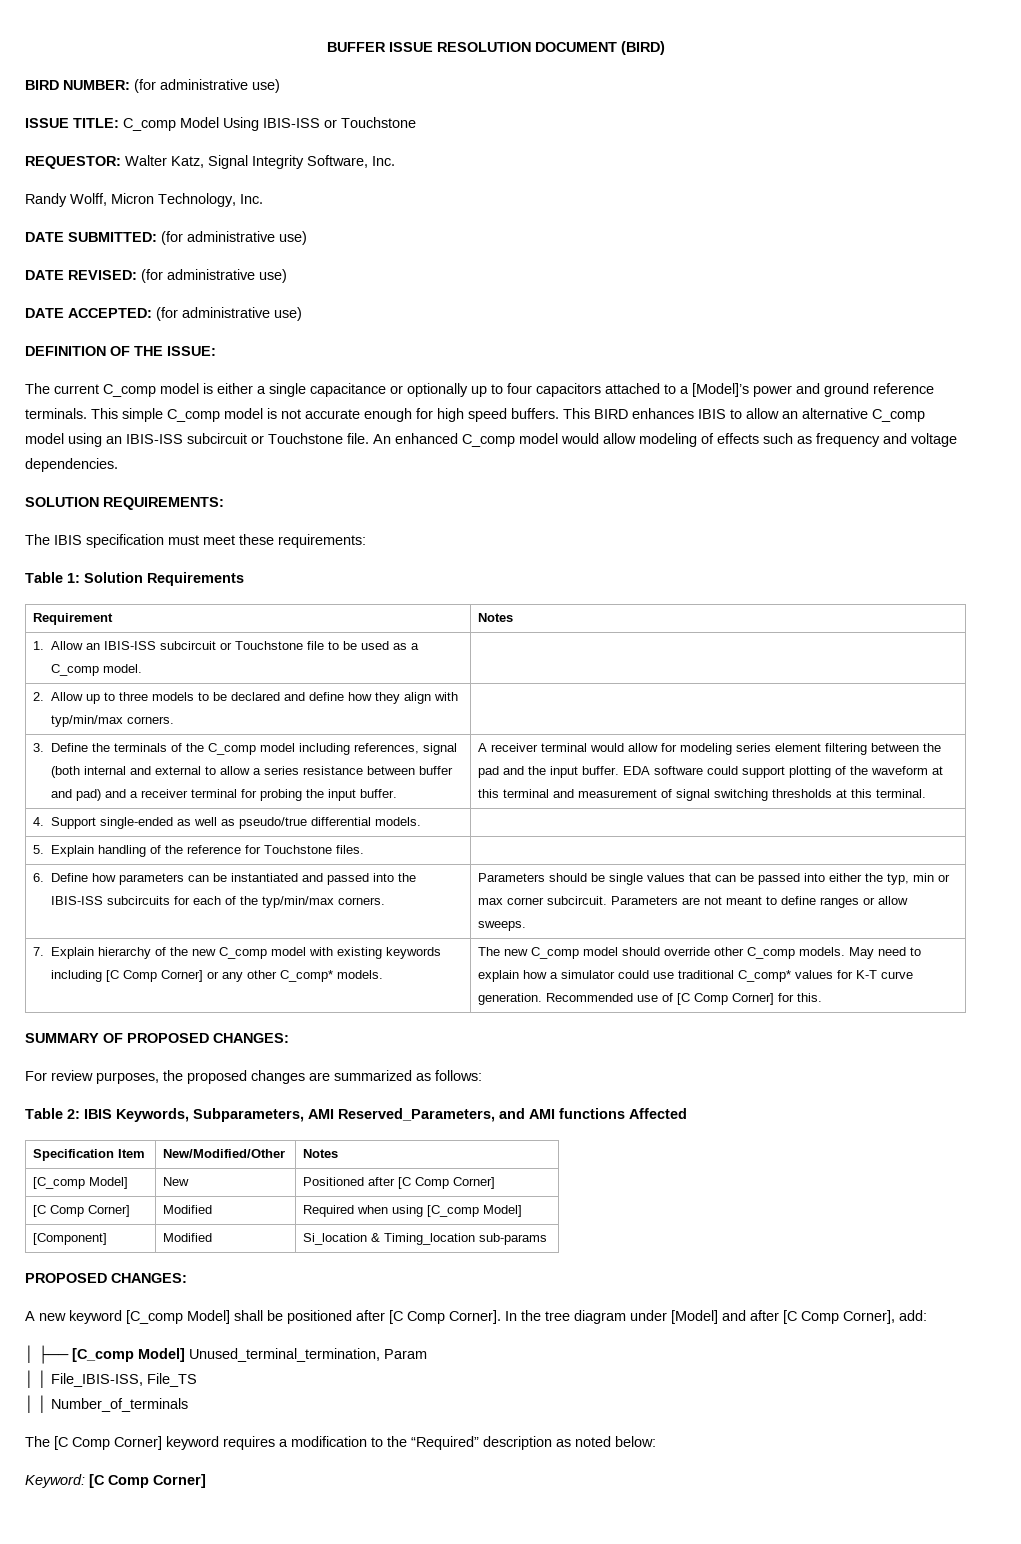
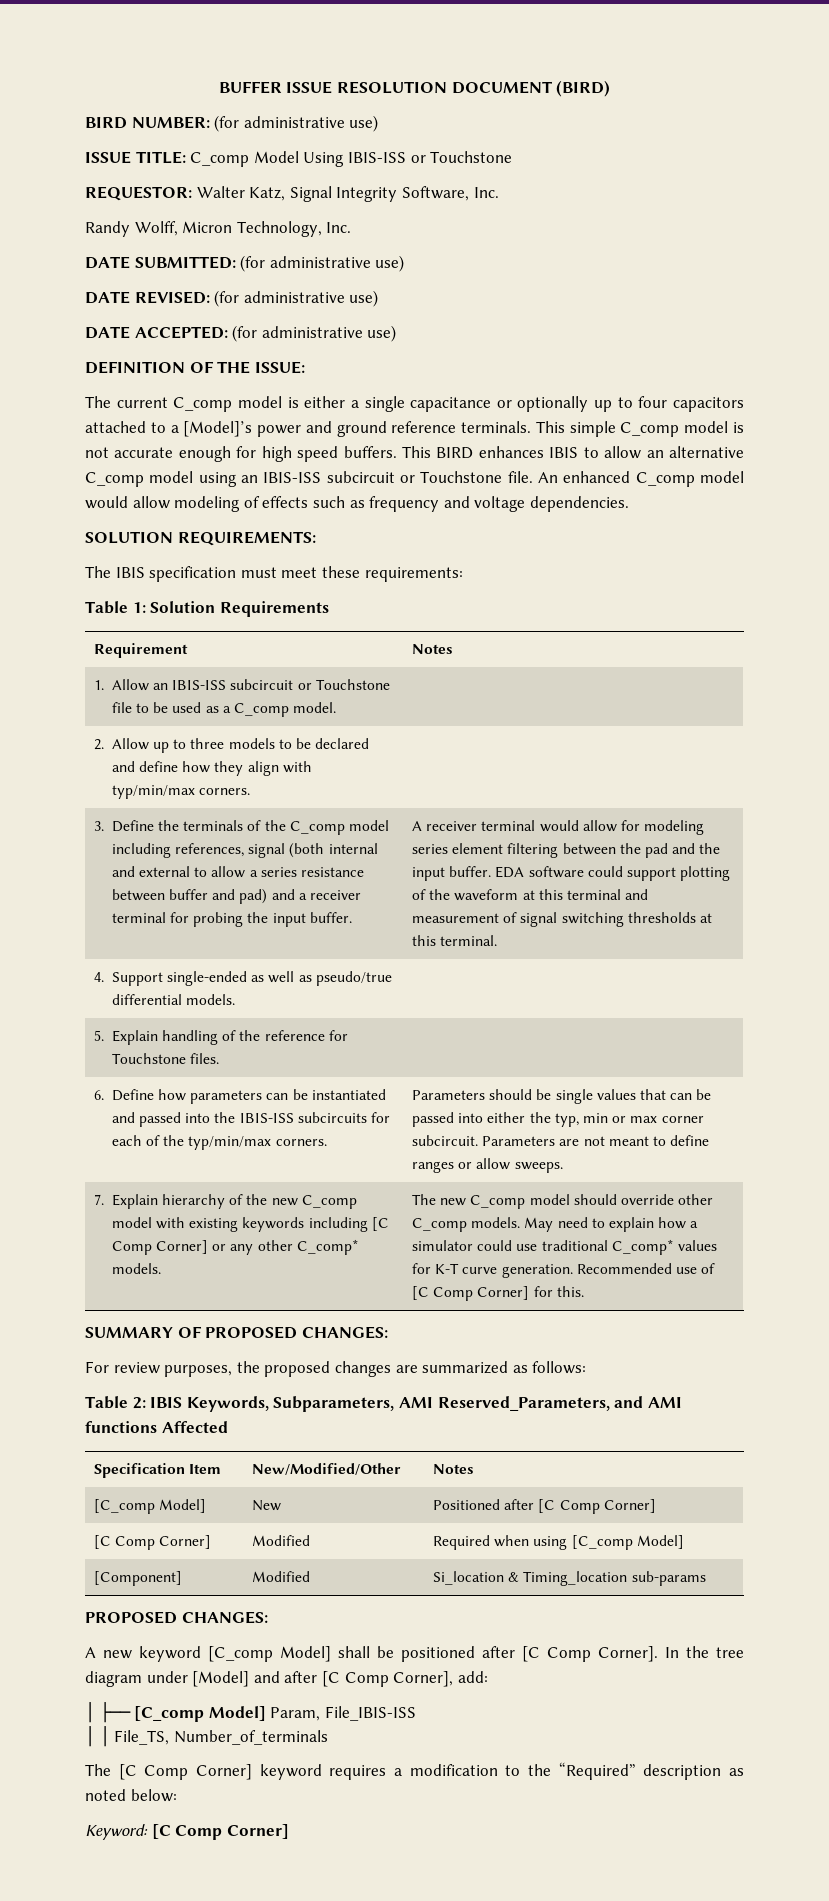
- │ ├── [C_comp Model] Unused_terminal_termination, Param
- │ │ File_IBIS-ISS, File_TS
- │ │ Number_of_terminals
+ │ ├── [C_comp Model] Param, File_IBIS-ISS
+ │ │ File_TS, Number_of_terminals

